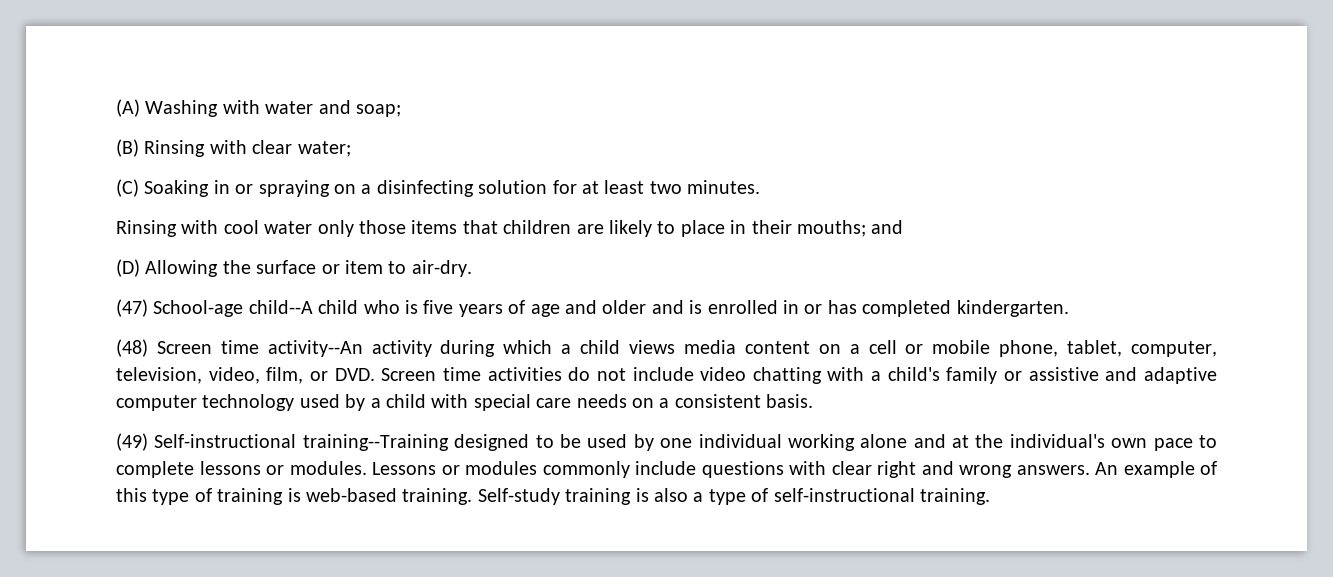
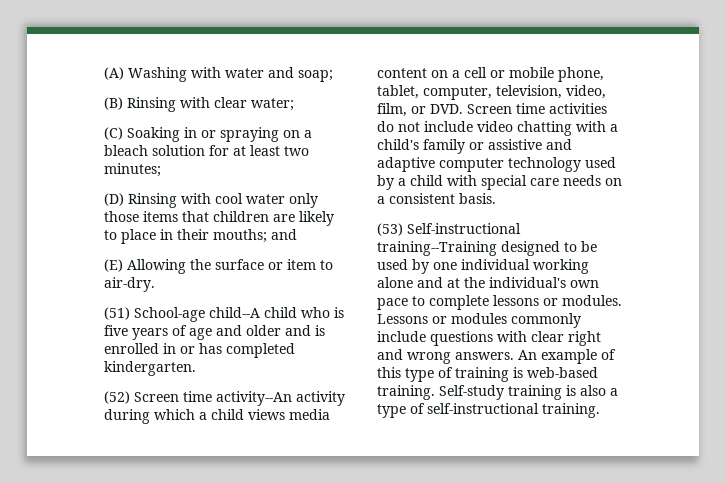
- (C) Soaking in or spraying on a disinfecting solution for at least two minutes.
- Rinsing with cool water only those items that children are likely to place in their mouths; and
+ (C) Soaking in or spraying on a bleach solution for at least two minutes;
+ (D) Rinsing with cool water only those items that children are likely to place in their mouths; and
- (D) Allowing the surface or item to air-dry.
+ (E) Allowing the surface or item to air-dry.
- (47) School-age child--A child who is five years of age and older and is enrolled in or has completed kindergarten.
+ (51) School-age child--A child who is five years of age and older and is enrolled in or has completed kindergarten.
- (48) Screen time activity--An activity during which a child views media content on a cell or mobile phone, tablet, computer, television, video, film, or DVD. Screen time activities do not include video chatting with a child's family or assistive and adaptive computer technology used by a child with special care needs on a consistent basis.
+ (52) Screen time activity--An activity during which a child views media content on a cell or mobile phone, tablet, computer, television, video, film, or DVD. Screen time activities do not include video chatting with a child's family or assistive and adaptive computer technology used by a child with special care needs on a consistent basis.
- (49) Self-instructional training--Training designed to be used by one individual working alone and at the individual's own pace to complete lessons or modules.
+ (53) Self-instructional training--Training designed to be used by one individual working alone and at the individual's own pace to complete lessons or modules.

